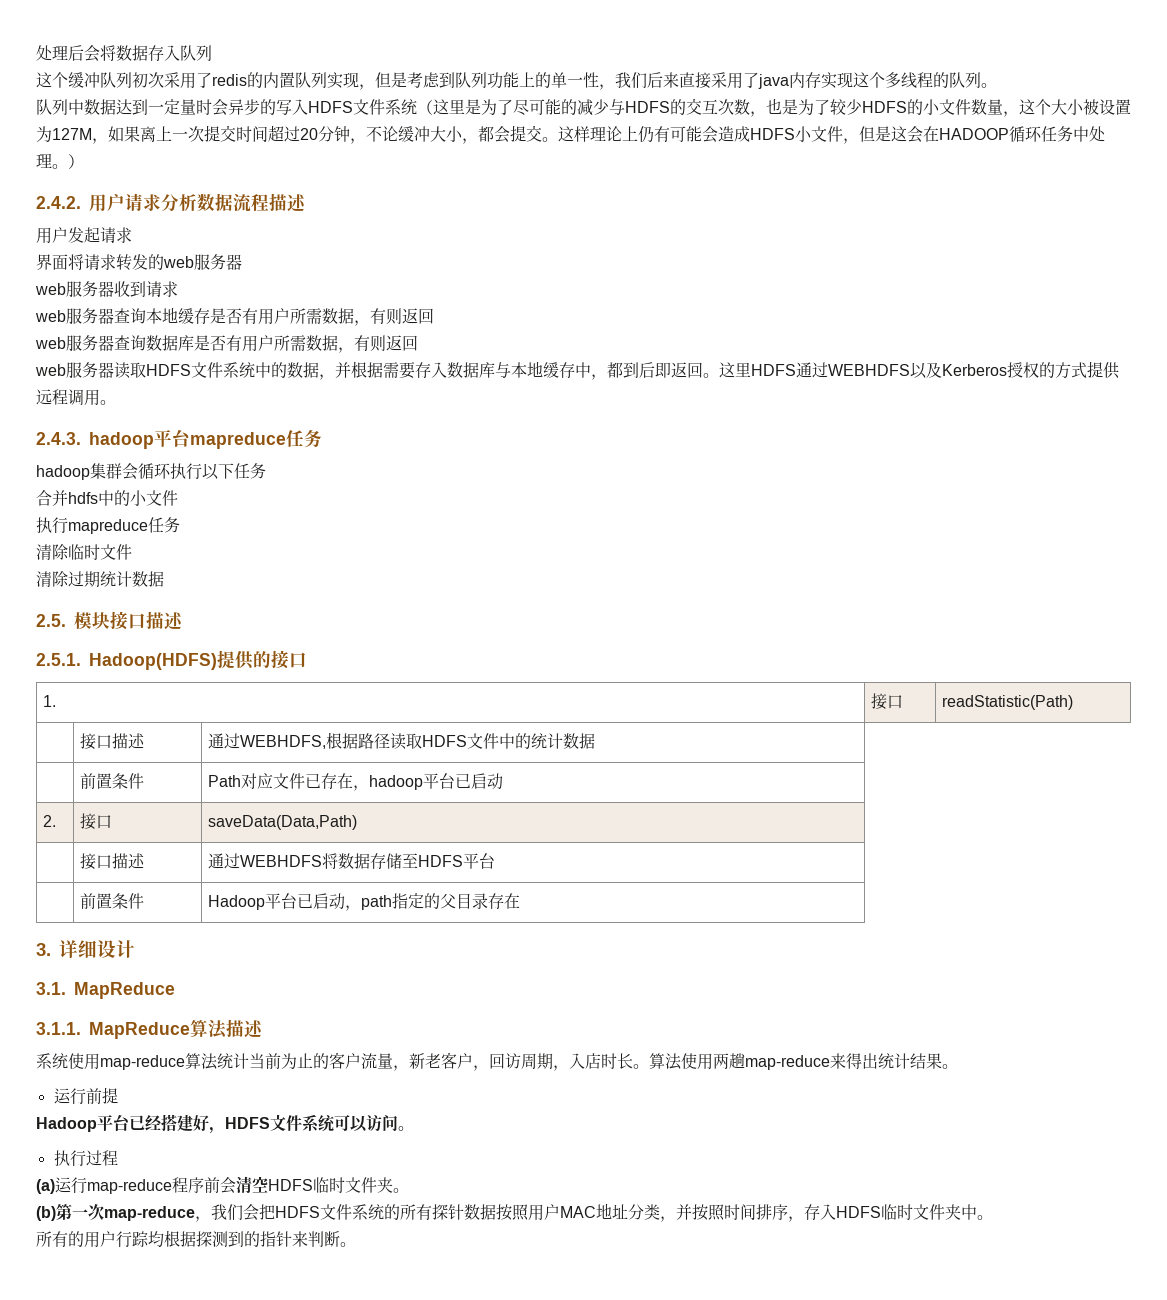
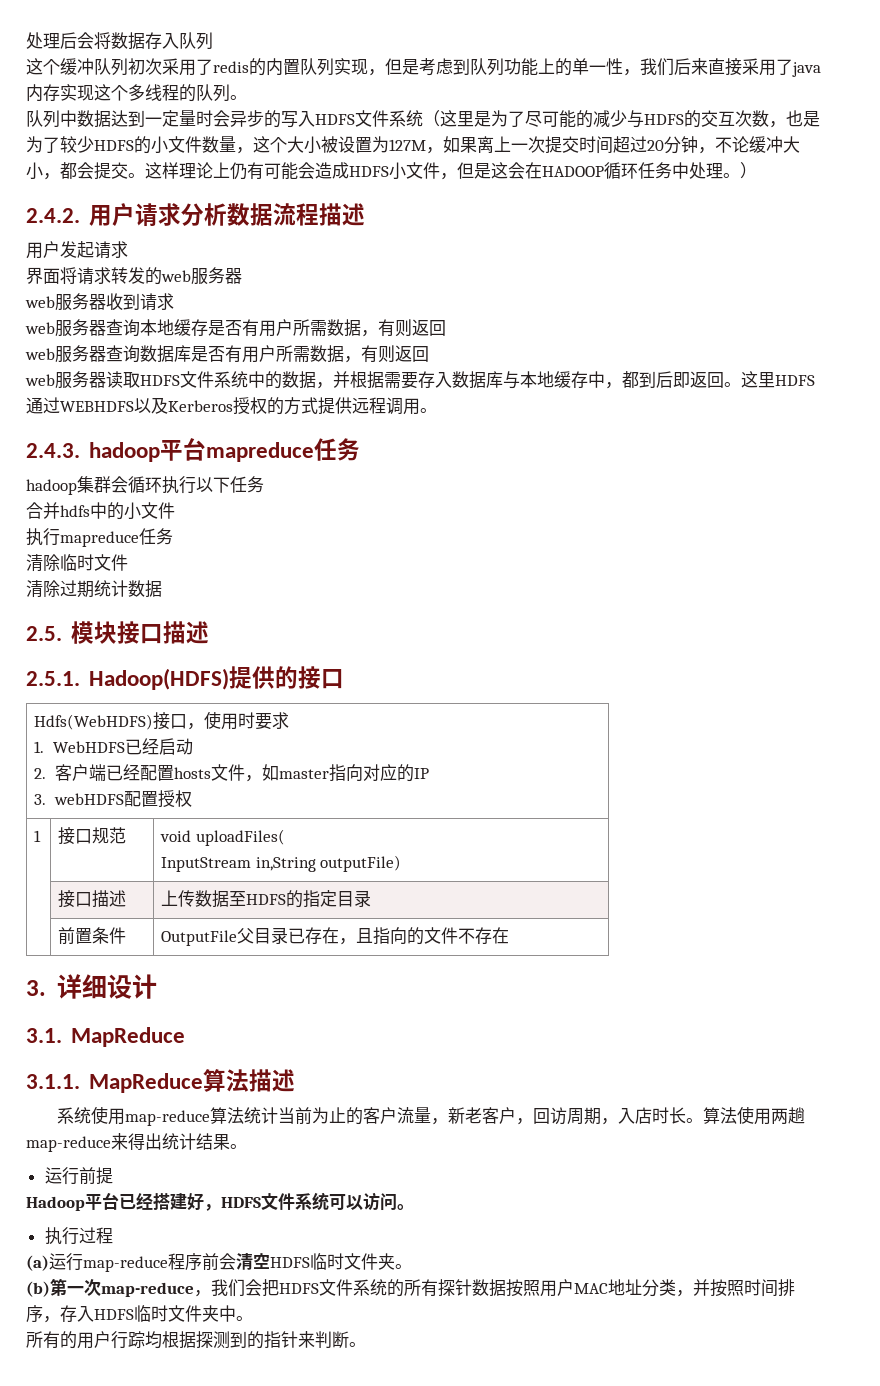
- 1. | 接口 | readStatistic(Path)
- | 接口描述 | 通过WEBHDFS,根据路径读取HDFS文件中的统计数据
- | 前置条件 | Path对应文件已存在，hadoop平台已启动
- 2. | 接口 | saveData(Data,Path)
- | 接口描述 | 通过WEBHDFS将数据存储至HDFS平台
- | 前置条件 | Hadoop平台已启动，path指定的父目录存在
+ Hdfs(WebHDFS)接口，使用时要求
+ 1. WebHDFS已经启动
+ 2.客户端已经配置hosts文件，如master指向对应的IP
+ 3. webHDFS配置授权
+ 1 | 接口规范 | void uploadFiles(
+ InputStream in,String outputFile)
+ | 接口描述 | 上传数据至HDFS的指定目录
+ | 前置条件 | OutputFile父目录已存在，且指向的文件不存在

